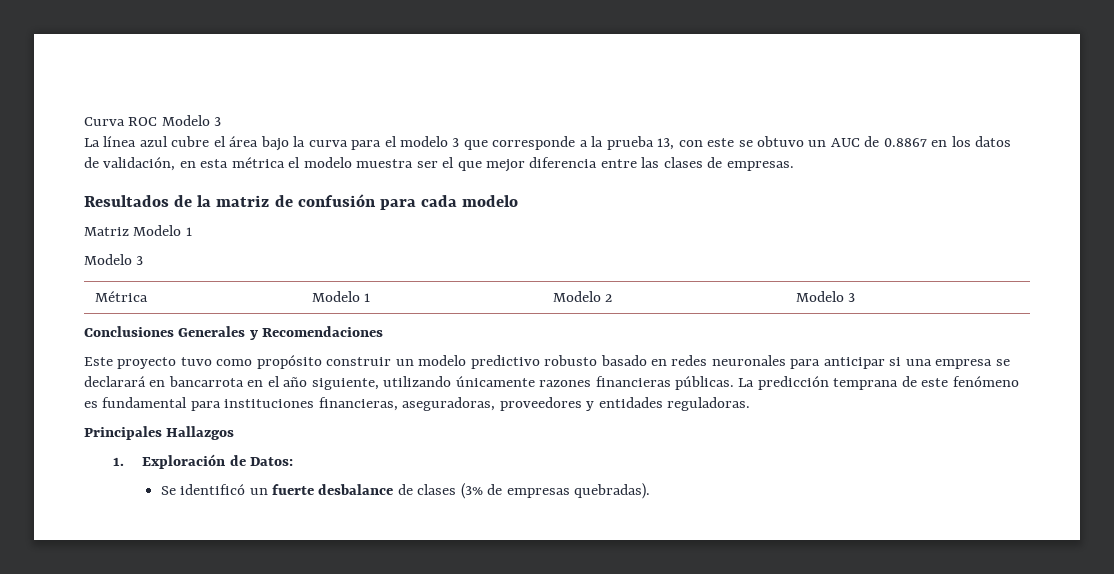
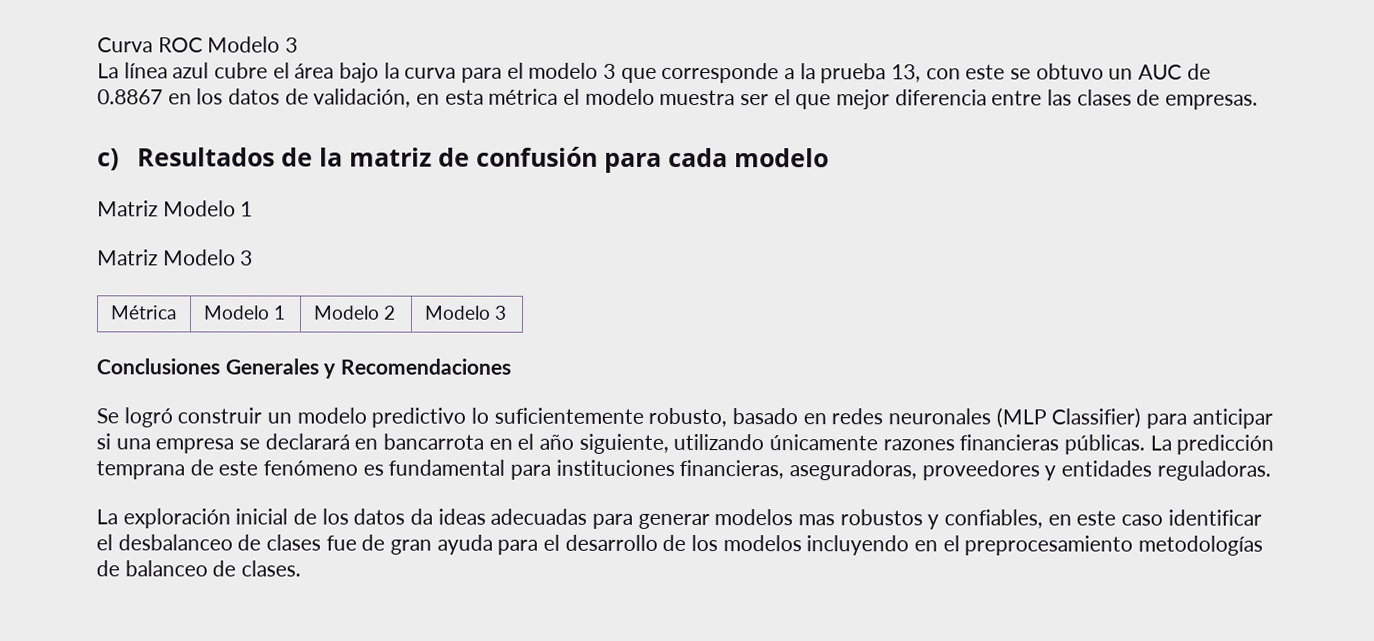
- Resultados de la matriz de confusión para cada modelo
+ c) Resultados de la matriz de confusión para cada modelo
  Matriz Modelo 1
- Modelo 3
+ Matriz Modelo 3
- Este proyecto tuvo como propósito construir un modelo predictivo robusto basado en redes neuronales para anticipar si una empresa se declarará en bancarrota en el año siguiente, utilizando únicamente razones financieras públicas.
+ Se logró construir un modelo predictivo lo suficientemente robusto, basado en redes neuronales (MLP Classifier) para anticipar si una empresa se declarará en bancarrota en el año siguiente, utilizando únicamente razones financieras públicas.
- Principales Hallazgos
- 1. Exploración de Datos:
- Se identificó un fuerte desbalance de clases (3% de empresas quebradas).
+ La exploración inicial de los datos da ideas adecuadas para generar modelos mas robustos y confiables, en este caso identificar el desbalanceo de clases fue de gran ayuda para el desarrollo de los modelos incluyendo en el preprocesamiento metodologías de balanceo de clases.

